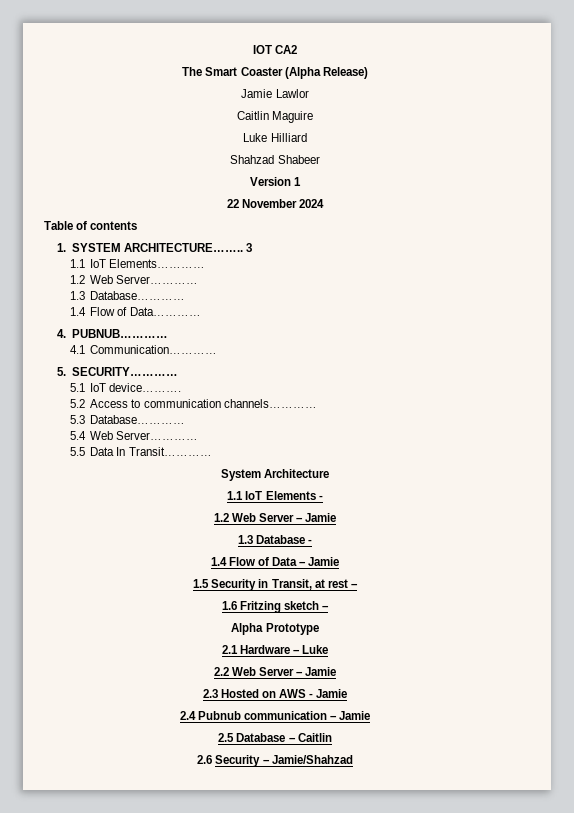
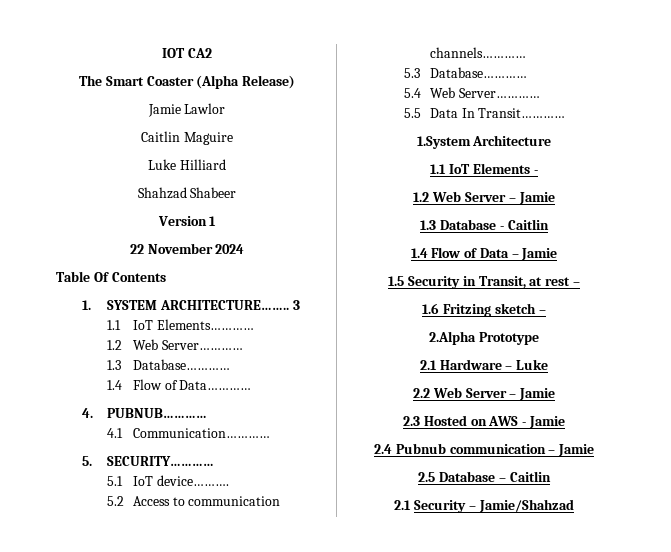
- Table of contents
+ Table Of Contents
- System Architecture
+ 1.System Architecture
- 1.3 Database -
+ 1.3 Database - Caitlin
- Alpha Prototype
+ 2.Alpha Prototype
- 2.6 Security – Jamie/Shahzad
+ 2.1 Security – Jamie/Shahzad

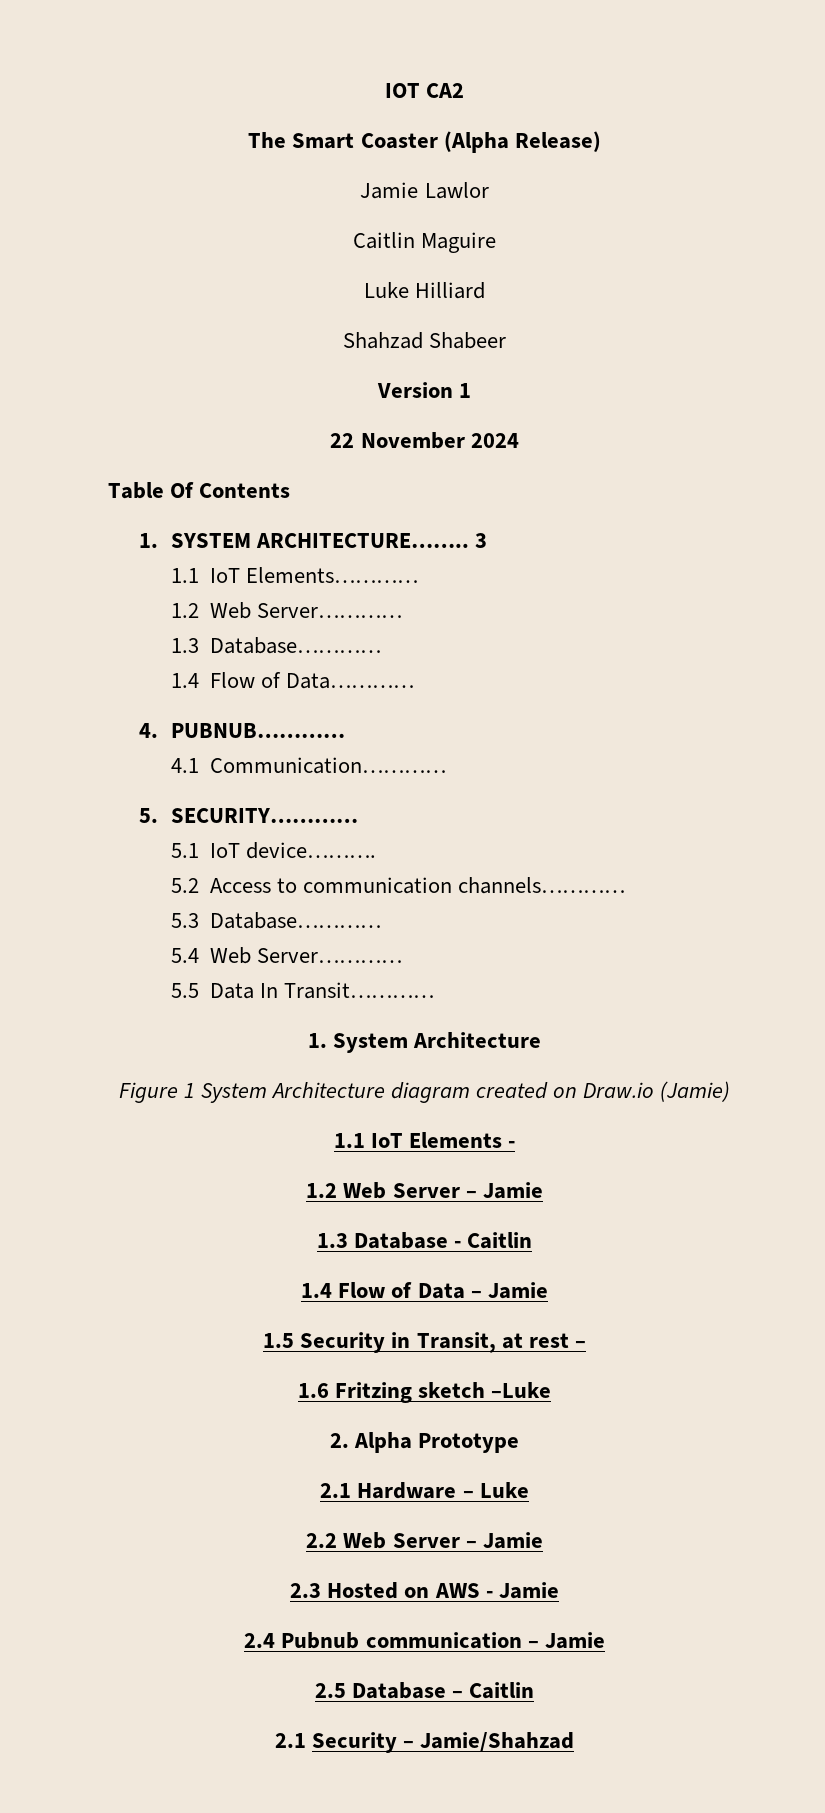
- 1.System Architecture
+ 1. System Architecture
+ Figure 1 System Architecture diagram created on Draw.io (Jamie)
- 1.6 Fritzing sketch –
- 2.Alpha Prototype
+ 1.6 Fritzing sketch –Luke
+ 2. Alpha Prototype

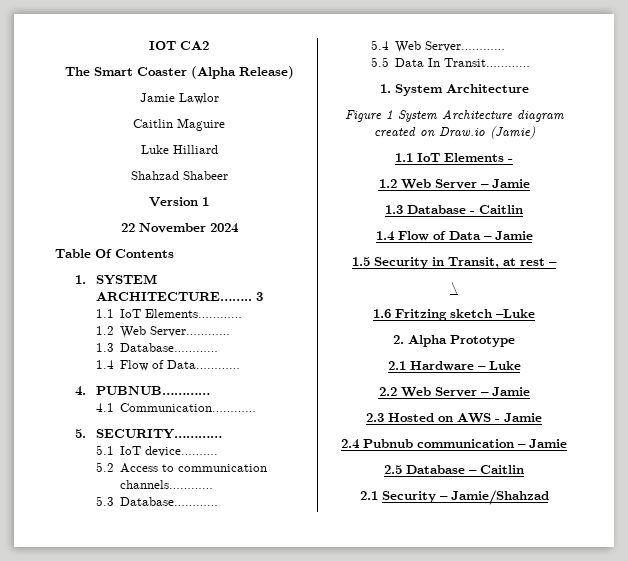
+ \

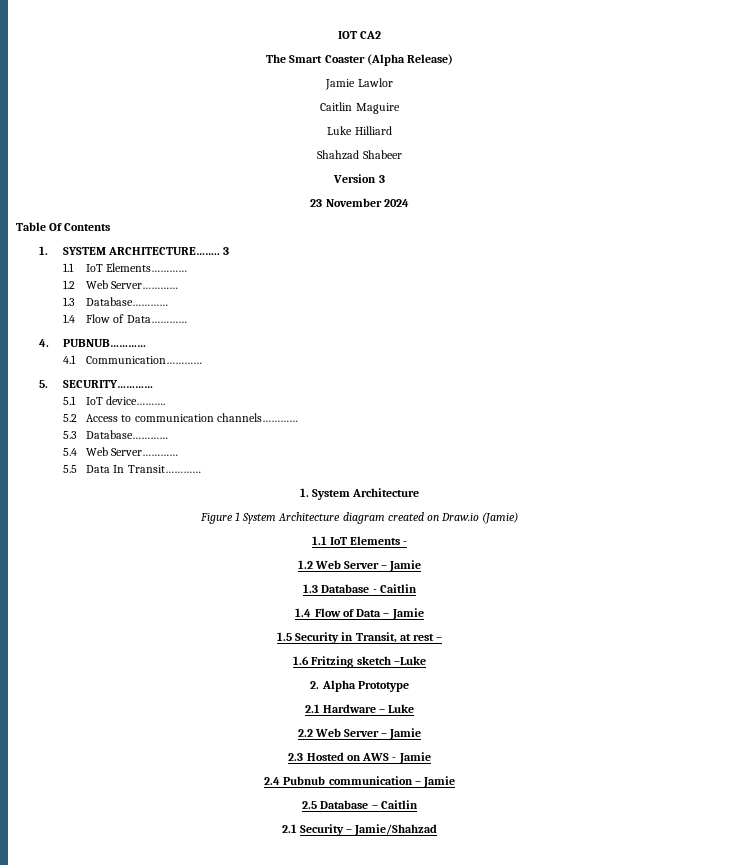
- Version 1
- 22 November 2024
+ Version 3
+ 23 November 2024
- \

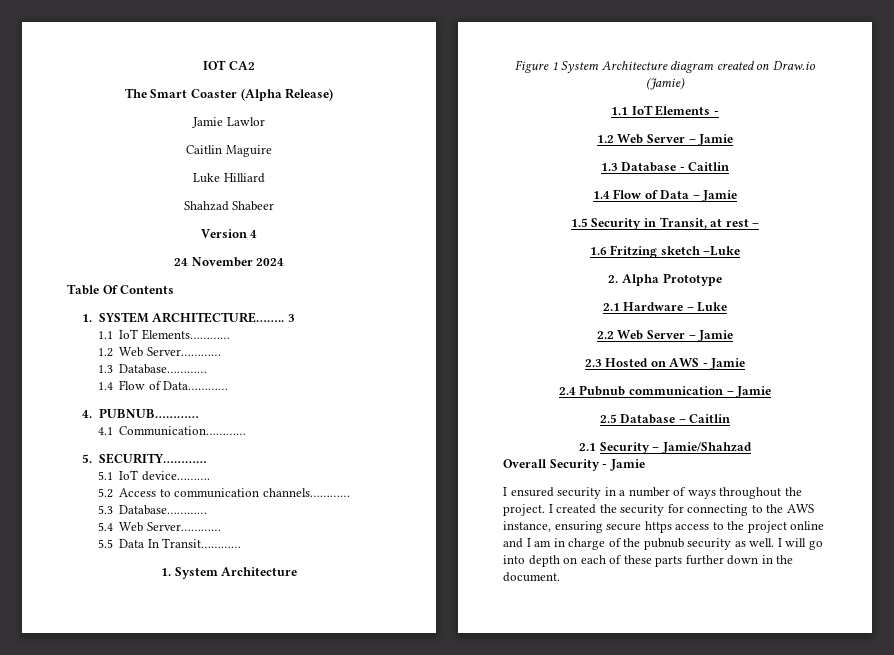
- Version 3
- 23 November 2024
+ Version 4
+ 24 November 2024
+ Overall Security - Jamie
+ I ensured security in a number of ways throughout the project. I created the security for connecting to the AWS instance, ensuring secure https access to the project online and I am in charge of the pubnub security as well. I will go into depth on each of these parts further down in the document.

